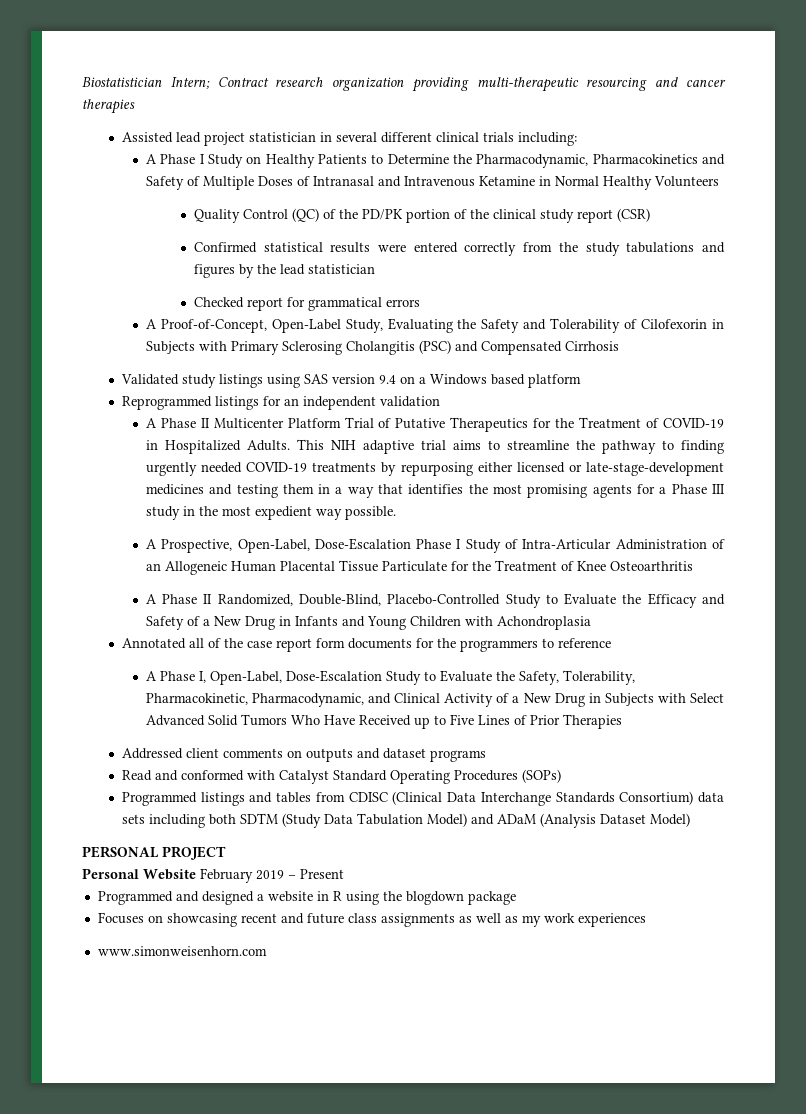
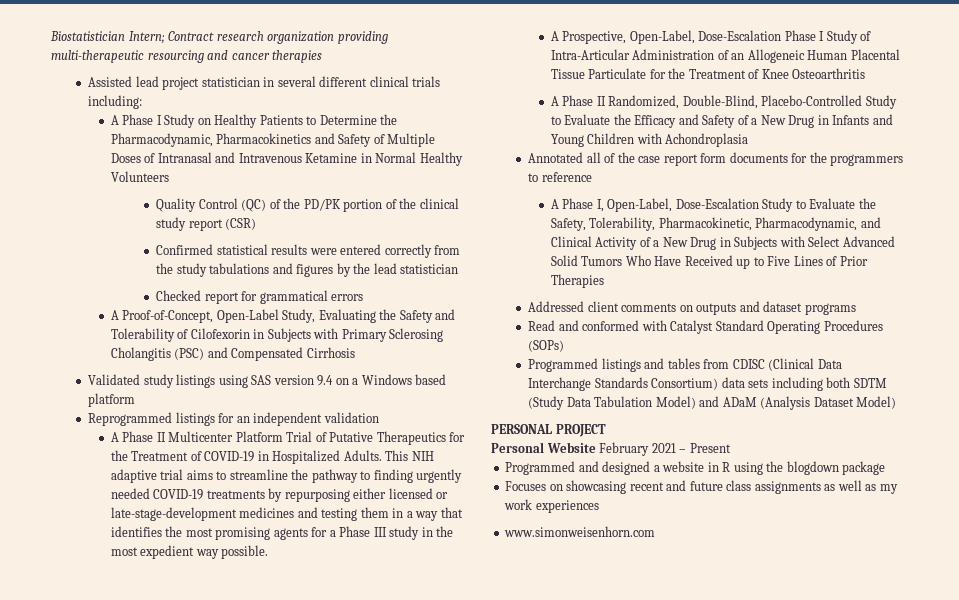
- Personal Website February 2019 – Present
+ Personal Website February 2021 – Present

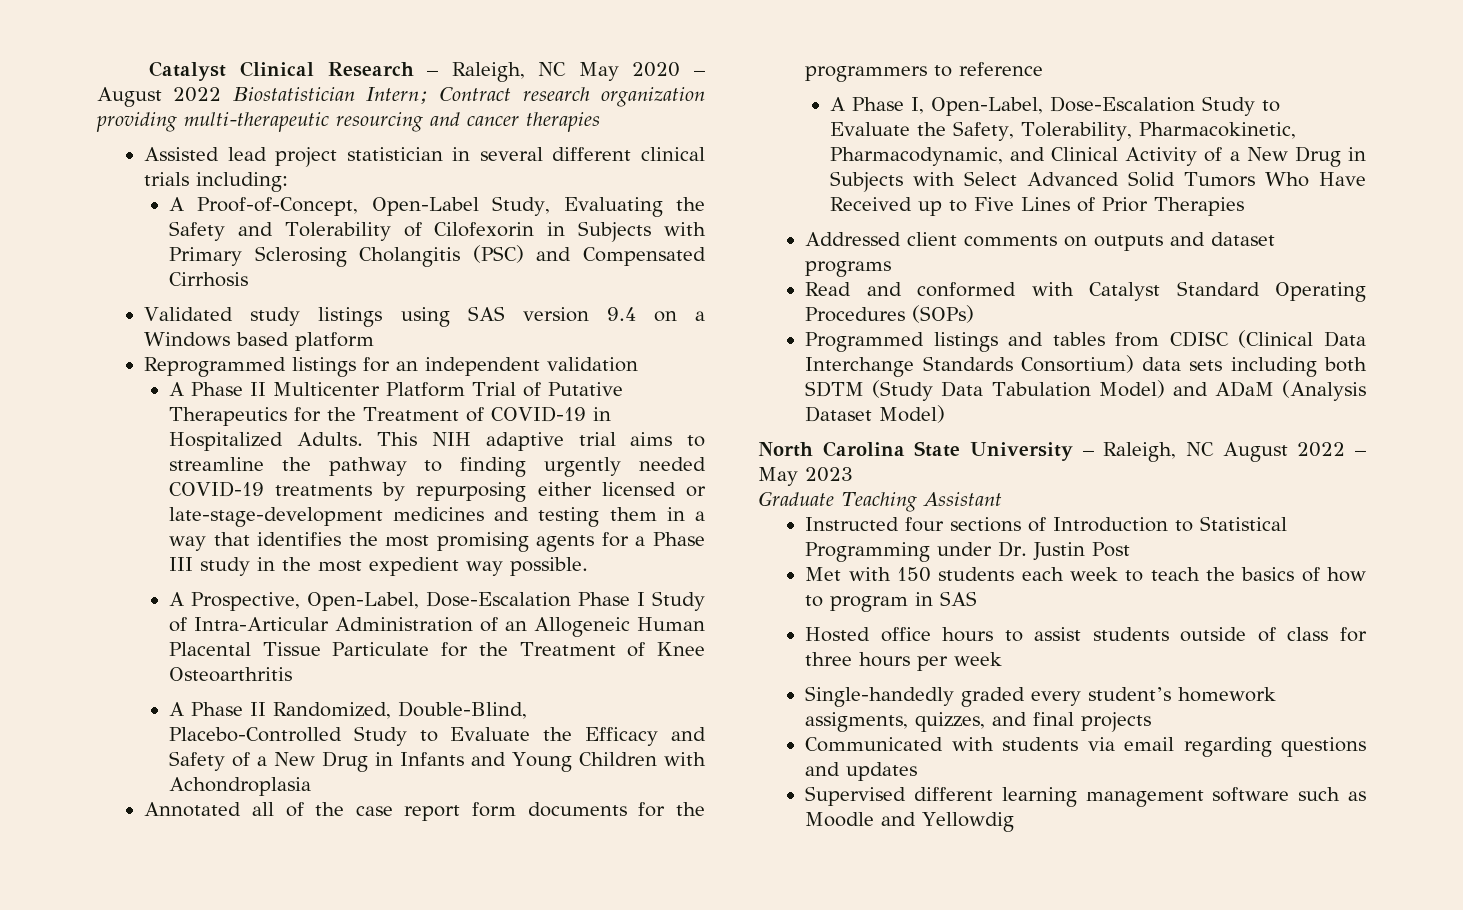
- Biostatistician Intern; Contract research organization providing multi-therapeutic resourcing and cancer therapies
+ Catalyst Clinical Research – Raleigh, NC May 2020 – August 2022 Biostatistician Intern; Contract research organization providing multi-therapeutic resourcing and cancer therapies
- A Phase I Study on Healthy Patients to Determine the Pharmacodynamic, Pharmacokinetics and Safety of Multiple Doses of Intranasal and Intravenous Ketamine in Normal Healthy Volunteers
- Quality Control (QC) of the PD/PK portion of the clinical study report (CSR)
- Confirmed statistical results were entered correctly from the study tabulations and figures by the lead statistician
- Checked report for grammatical errors
- PERSONAL PROJECT
- Personal Website February 2021 – Present
- Programmed and designed a website in R using the blogdown package
- Focuses on showcasing recent and future class assignments as well as my work experiences
- www.simonweisenhorn.com
+ North Carolina State University – Raleigh, NC August 2022 – May 2023
+ Graduate Teaching Assistant
+ Instructed four sections of Introduction to Statistical Programming under Dr. Justin Post
+ Met with 150 students each week to teach the basics of how to program in SAS
+ Hosted office hours to assist students outside of class for three hours per week
+ Single-handedly graded every student’s homework assigments, quizzes, and final projects
+ Communicated with students via email regarding questions and updates
+ Supervised different learning management software such as Moodle and Yellowdig

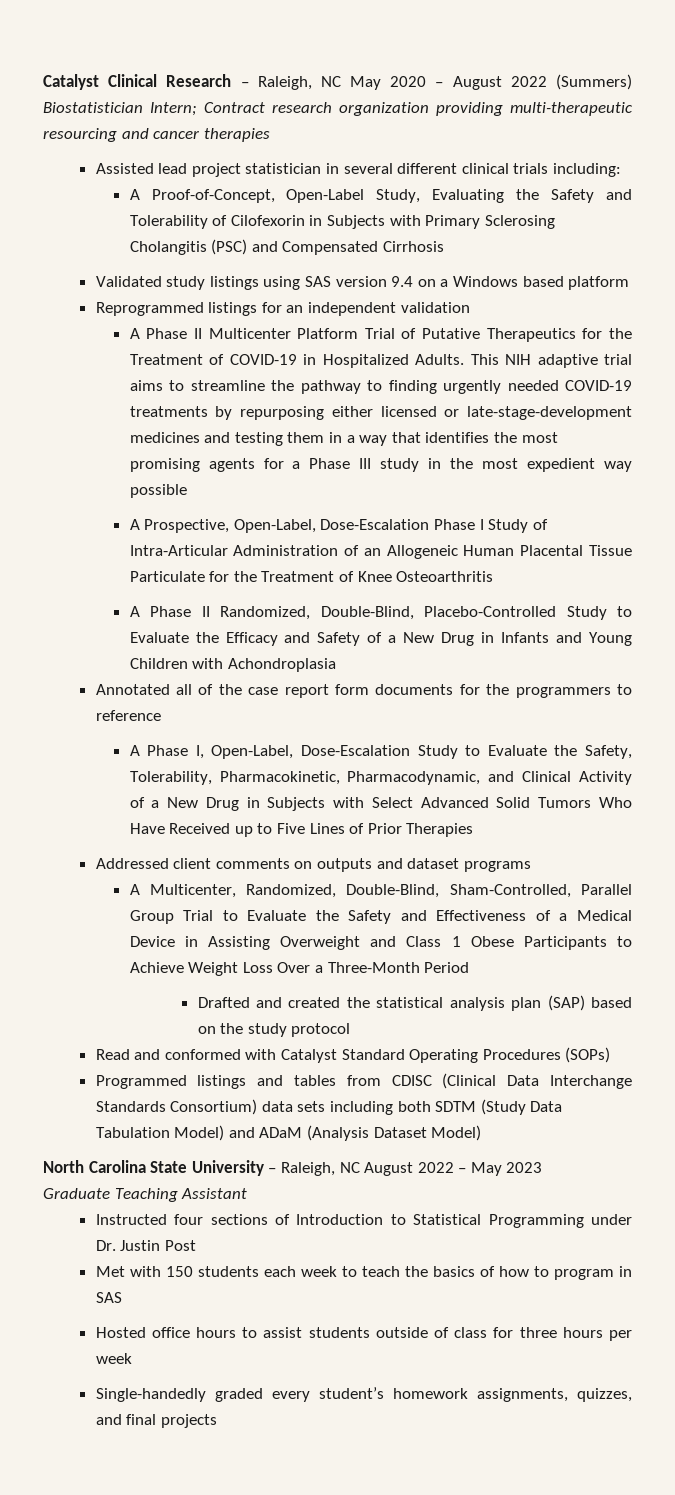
- Catalyst Clinical Research – Raleigh, NC May 2020 – August 2022 Biostatistician Intern; Contract research organization providing multi-therapeutic resourcing and cancer therapies
+ Catalyst Clinical Research – Raleigh, NC May 2020 – August 2022 (Summers) Biostatistician Intern; Contract research organization providing multi-therapeutic resourcing and cancer therapies
- This NIH adaptive trial aims to streamline the pathway to finding urgently needed COVID-19 treatments by repurposing either licensed or late-stage-development medicines and testing them in a way that identifies the most promising agents for a Phase III study in the most expedient way possible.
+ This NIH adaptive trial aims to streamline the pathway to finding urgently needed COVID-19 treatments by repurposing either licensed or late-stage-development medicines and testing them in a way that identifies the most promising agents for a Phase III study in the most expedient way possible
+ A Multicenter, Randomized, Double-Blind, Sham-Controlled, Parallel Group Trial to Evaluate the Safety and Effectiveness of a Medical Device in Assisting Overweight and Class 1 Obese Participants to Achieve Weight Loss Over a Three-Month Period
+ Drafted and created the statistical analysis plan (SAP) based on the study protocol
- Single-handedly graded every student’s homework assigments, quizzes, and final projects
+ Single-handedly graded every student’s homework assignments, quizzes, and final projects
- Communicated with students via email regarding questions and updates
- Supervised different learning management software such as Moodle and Yellowdig

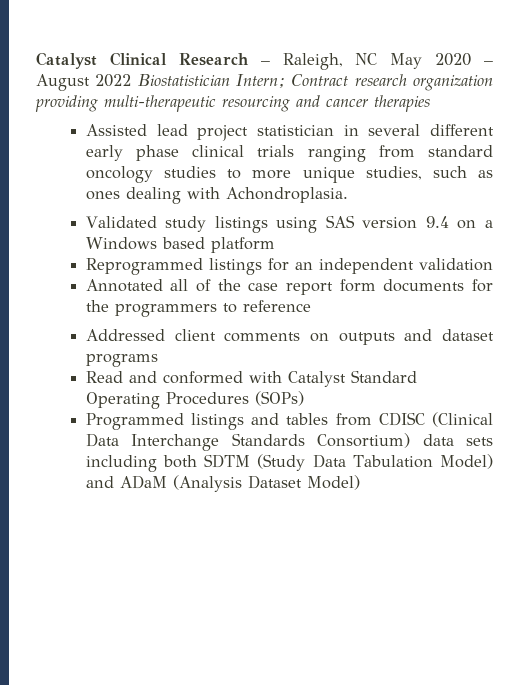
- Catalyst Clinical Research – Raleigh, NC May 2020 – August 2022 (Summers) Biostatistician Intern; Contract research organization providing multi-therapeutic resourcing and cancer therapies
+ Catalyst Clinical Research – Raleigh, NC May 2020 – August 2022 Biostatistician Intern; Contract research organization providing multi-therapeutic resourcing and cancer therapies
- Assisted lead project statistician in several different clinical trials including:
- A Proof-of-Concept, Open-Label Study, Evaluating the Safety and Tolerability of Cilofexorin in Subjects with Primary Sclerosing Cholangitis (PSC) and Compensated Cirrhosis
+ Assisted lead project statistician in several different early phase clinical trials ranging from standard oncology studies to more unique studies, such as ones dealing with Achondroplasia.
- A Phase II Multicenter Platform Trial of Putative Therapeutics for the Treatment of COVID-19 in Hospitalized Adults. This NIH adaptive trial aims to streamline the pathway to finding urgently needed COVID-19 treatments by repurposing either licensed or late-stage-development medicines and testing them in a way that identifies the most promising agents for a Phase III study in the most expedient way possible
- A Prospective, Open-Label, Dose-Escalation Phase I Study of Intra-Articular Administration of an Allogeneic Human Placental Tissue Particulate for the Treatment of Knee Osteoarthritis
- A Phase II Randomized, Double-Blind, Placebo-Controlled Study to Evaluate the Efficacy and Safety of a New Drug in Infants and Young Children with Achondroplasia
- A Phase I, Open-Label, Dose-Escalation Study to Evaluate the Safety, Tolerability, Pharmacokinetic, Pharmacodynamic, and Clinical Activity of a New Drug in Subjects with Select Advanced Solid Tumors Who Have Received up to Five Lines of Prior Therapies
- A Multicenter, Randomized, Double-Blind, Sham-Controlled, Parallel Group Trial to Evaluate the Safety and Effectiveness of a Medical Device in Assisting Overweight and Class 1 Obese Participants to Achieve Weight Loss Over a Three-Month Period
- Drafted and created the statistical analysis plan (SAP) based on the study protocol
- North Carolina State University – Raleigh, NC August 2022 – May 2023
- Graduate Teaching Assistant
- Instructed four sections of Introduction to Statistical Programming under Dr. Justin Post
- Met with 150 students each week to teach the basics of how to program in SAS
- Hosted office hours to assist students outside of class for three hours per week
- Single-handedly graded every student’s homework assignments, quizzes, and final projects

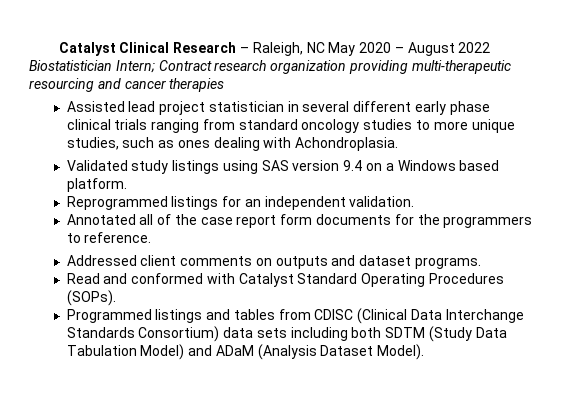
- Validated study listings using SAS version 9.4 on a Windows based platform
+ Validated study listings using SAS version 9.4 on a Windows based platform.
- Reprogrammed listings for an independent validation
+ Reprogrammed listings for an independent validation.
- Annotated all of the case report form documents for the programmers to reference
+ Annotated all of the case report form documents for the programmers to reference.
- Addressed client comments on outputs and dataset programs
+ Addressed client comments on outputs and dataset programs.
- Read and conformed with Catalyst Standard Operating Procedures (SOPs)
+ Read and conformed with Catalyst Standard Operating Procedures (SOPs).
- Programmed listings and tables from CDISC (Clinical Data Interchange Standards Consortium) data sets including both SDTM (Study Data Tabulation Model) and ADaM (Analysis Dataset Model)
+ Programmed listings and tables from CDISC (Clinical Data Interchange Standards Consortium) data sets including both SDTM (Study Data Tabulation Model) and ADaM (Analysis Dataset Model).

